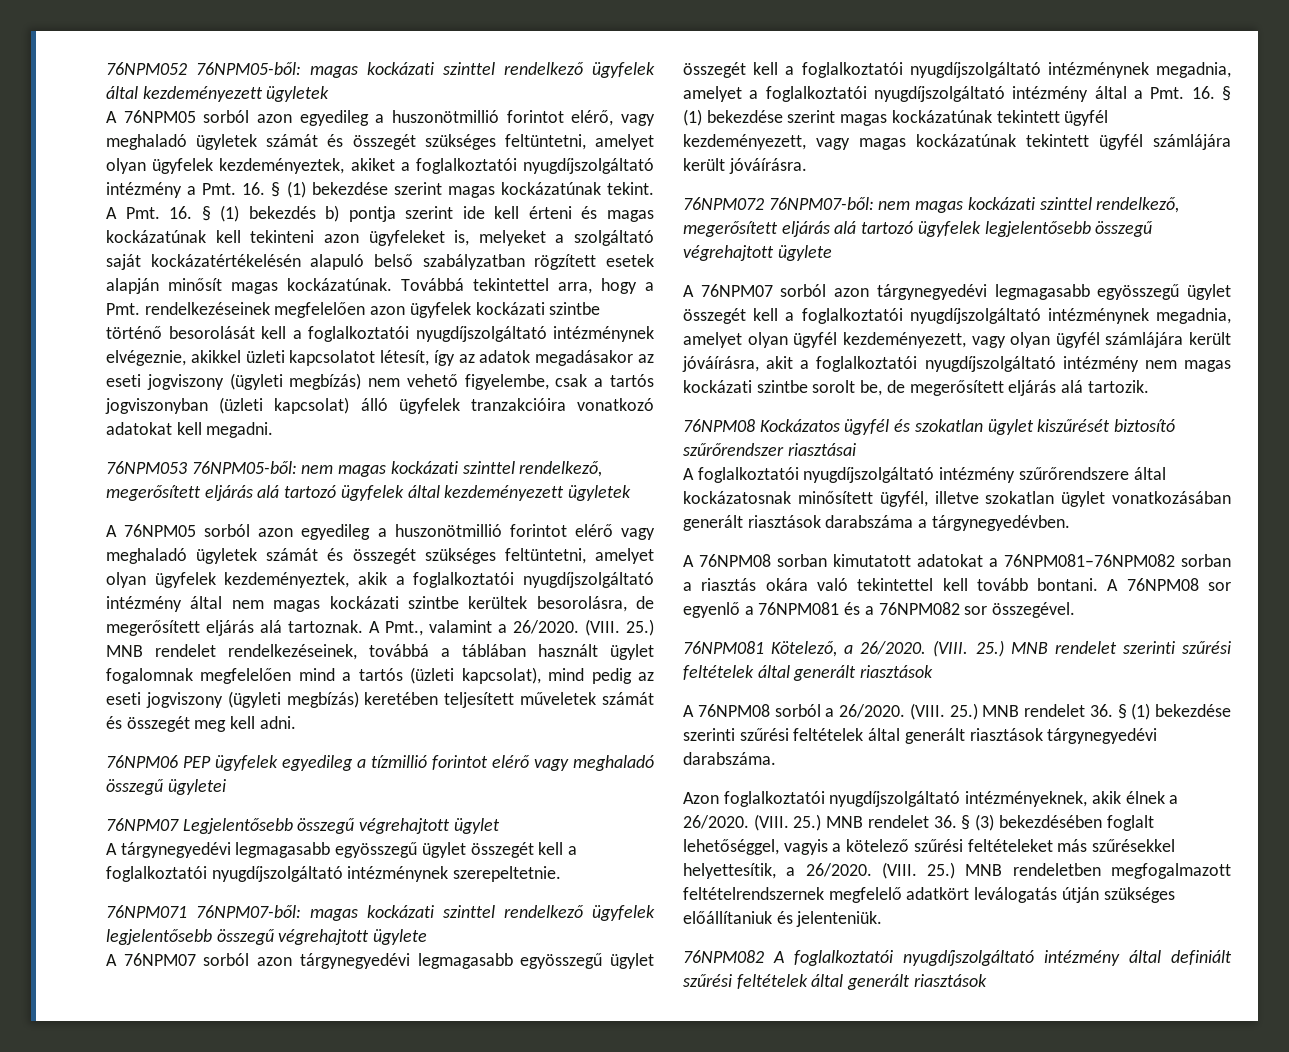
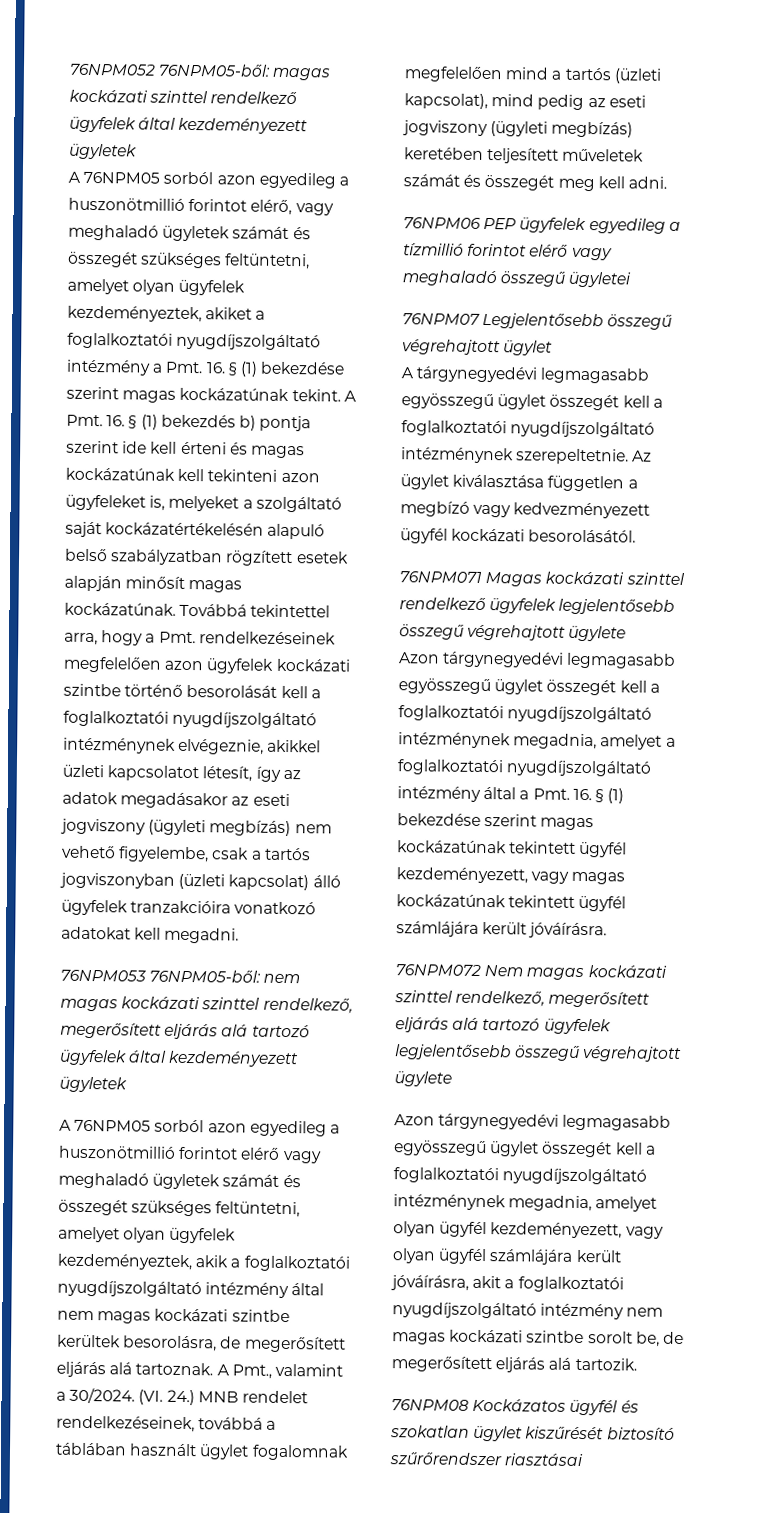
- A Pmt., valamint a 26/2020. (VIII. 25.) MNB rendelet rendelkezéseinek, továbbá a táblában használt ügylet fogalomnak megfelelően mind a tartós (üzleti kapcsolat), mind pedig az eseti jogviszony (ügyleti megbízás) keretében teljesített műveletek számát és összegét meg kell adni.
+ A Pmt., valamint a 30/2024. (VI. 24.) MNB rendelet rendelkezéseinek, továbbá a táblában használt ügylet fogalomnak megfelelően mind a tartós (üzleti kapcsolat), mind pedig az eseti jogviszony (ügyleti megbízás) keretében teljesített műveletek számát és összegét meg kell adni.
+ Az ügylet kiválasztása független a megbízó vagy kedvezményezett ügyfél kockázati besorolásától.
- 76NPM071 76NPM07-ből: magas kockázati szinttel rendelkező ügyfelek legjelentősebb összegű végrehajtott ügylete
+ 76NPM071 Magas kockázati szinttel rendelkező ügyfelek legjelentősebb összegű végrehajtott ügylete
- A 76NPM07 sorból azon tárgynegyedévi legmagasabb egyösszegű ügylet összegét kell a foglalkoztatói nyugdíjszolgáltató intézménynek megadnia, amelyet a foglalkoztatói nyugdíjszolgáltató intézmény által a Pmt. 16. § (1) bekezdése szerint magas kockázatúnak tekintett ügyfél kezdeményezett, vagy magas kockázatúnak tekintett ügyfél számlájára került jóváírásra.
+ Azon tárgynegyedévi legmagasabb egyösszegű ügylet összegét kell a foglalkoztatói nyugdíjszolgáltató intézménynek megadnia, amelyet a foglalkoztatói nyugdíjszolgáltató intézmény által a Pmt. 16. § (1) bekezdése szerint magas kockázatúnak tekintett ügyfél kezdeményezett, vagy magas kockázatúnak tekintett ügyfél számlájára került jóváírásra.
- 76NPM072 76NPM07-ből: nem magas kockázati szinttel rendelkező, megerősített eljárás alá tartozó ügyfelek legjelentősebb összegű végrehajtott ügylete
+ 76NPM072 Nem magas kockázati szinttel rendelkező, megerősített eljárás alá tartozó ügyfelek legjelentősebb összegű végrehajtott ügylete
- A 76NPM07 sorból azon tárgynegyedévi legmagasabb egyösszegű ügylet összegét kell a foglalkoztatói nyugdíjszolgáltató intézménynek megadnia, amelyet olyan ügyfél kezdeményezett, vagy olyan ügyfél számlájára került jóváírásra, akit a foglalkoztatói nyugdíjszolgáltató intézmény nem magas kockázati szintbe sorolt be, de megerősített eljárás alá tartozik.
+ Azon tárgynegyedévi legmagasabb egyösszegű ügylet összegét kell a foglalkoztatói nyugdíjszolgáltató intézménynek megadnia, amelyet olyan ügyfél kezdeményezett, vagy olyan ügyfél számlájára került jóváírásra, akit a foglalkoztatói nyugdíjszolgáltató intézmény nem magas kockázati szintbe sorolt be, de megerősített eljárás alá tartozik.
- A foglalkoztatói nyugdíjszolgáltató intézmény szűrőrendszere által kockázatosnak minősített ügyfél, illetve szokatlan ügylet vonatkozásában generált riasztások darabszáma a tárgynegyedévben.
- A 76NPM08 sorban kimutatott adatokat a 76NPM081–76NPM082 sorban a riasztás okára való tekintettel kell tovább bontani. A 76NPM08 sor egyenlő a 76NPM081 és a 76NPM082 sor összegével.
- 76NPM081 Kötelező, a 26/2020. (VIII. 25.) MNB rendelet szerinti szűrési feltételek által generált riasztások
- A 76NPM08 sorból a 26/2020. (VIII. 25.) MNB rendelet 36. § (1) bekezdése szerinti szűrési feltételek által generált riasztások tárgynegyedévi darabszáma.
- Azon foglalkoztatói nyugdíjszolgáltató intézményeknek, akik élnek a 26/2020. (VIII. 25.) MNB rendelet 36. § (3) bekezdésében foglalt lehetőséggel, vagyis a kötelező szűrési feltételeket más szűrésekkel helyettesítik, a 26/2020. (VIII. 25.) MNB rendeletben megfogalmazott feltételrendszernek megfelelő adatkört leválogatás útján szükséges előállítaniuk és jelenteniük.
- 76NPM082 A foglalkoztatói nyugdíjszolgáltató intézmény által definiált szűrési feltételek által generált riasztások

